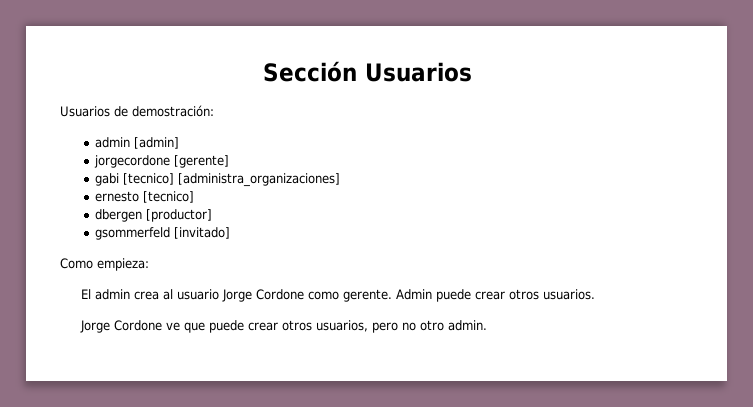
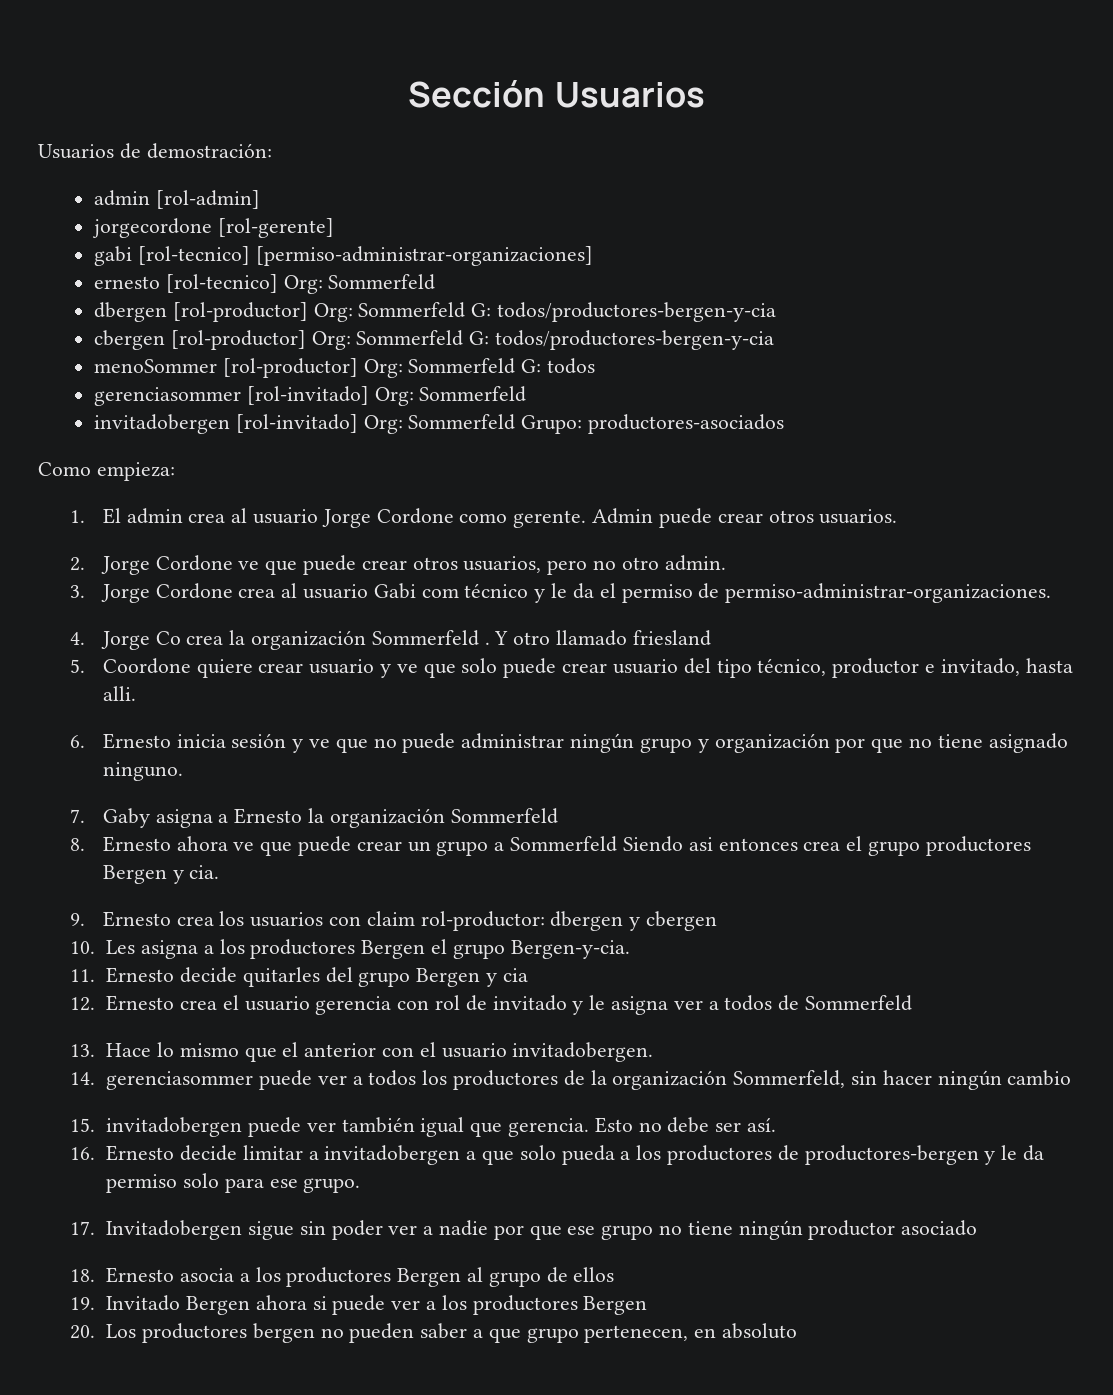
- admin [admin]
+ admin [rol-admin]
- jorgecordone [gerente]
+ jorgecordone [rol-gerente]
- gabi [tecnico] [administra_organizaciones]
+ gabi [rol-tecnico] [permiso-administrar-organizaciones]
- ernesto [tecnico]
- dbergen [productor]
- gsommerfeld [invitado]
+ ernesto [rol-tecnico] Org: Sommerfeld
+ dbergen [rol-productor] Org: Sommerfeld G: todos/productores-bergen-y-cia
+ cbergen [rol-productor] Org: Sommerfeld G: todos/productores-bergen-y-cia
+ menoSommer [rol-productor] Org: Sommerfeld G: todos
+ gerenciasommer [rol-invitado] Org: Sommerfeld
+ invitadobergen [rol-invitado] Org: Sommerfeld Grupo: productores-asociados
- El admin crea al usuario Jorge Cordone como gerente.
+ 1. El admin crea al usuario Jorge Cordone como gerente.
- Jorge Cordone ve que puede crear otros usuarios, pero no otro admin.
+ 2. Jorge Cordone ve que puede crear otros usuarios, pero no otro admin.
+ 3. Jorge Cordone crea al usuario Gabi com técnico y le da el permiso de permiso-administrar-organizaciones.
+ 4. Jorge Co crea la organización Sommerfeld . Y otro llamado friesland
+ 5. Coordone quiere crear usuario y ve que solo puede crear usuario del tipo técnico, productor e invitado, hasta alli.
+ 6. Ernesto inicia sesión y ve que no puede administrar ningún grupo y organización por que no tiene asignado ninguno.
+ 7. Gaby asigna a Ernesto la organización Sommerfeld
+ 8. Ernesto ahora ve que puede crear un grupo a Sommerfeld Siendo asi entonces crea el grupo productores Bergen y cia.
+ 9. Ernesto crea los usuarios con claim rol-productor: dbergen y cbergen
+ 10. Les asigna a los productores Bergen el grupo Bergen-y-cia.
+ 11. Ernesto decide quitarles del grupo Bergen y cia
+ 12. Ernesto crea el usuario gerencia con rol de invitado y le asigna ver a todos de Sommerfeld
+ 13. Hace lo mismo que el anterior con el usuario invitadobergen.
+ 14. gerenciasommer puede ver a todos los productores de la organización Sommerfeld, sin hacer ningún cambio
+ 15. invitadobergen puede ver también igual que gerencia. Esto no debe ser así.
+ 16. Ernesto decide limitar a invitadobergen a que solo pueda a los productores de productores-bergen y le da permiso solo para ese grupo.
+ 17. Invitadobergen sigue sin poder ver a nadie por que ese grupo no tiene ningún productor asociado
+ 18. Ernesto asocia a los productores Bergen al grupo de ellos
+ 19. Invitado Bergen ahora si puede ver a los productores Bergen
+ 20. Los productores bergen no pueden saber a que grupo pertenecen, en absoluto

